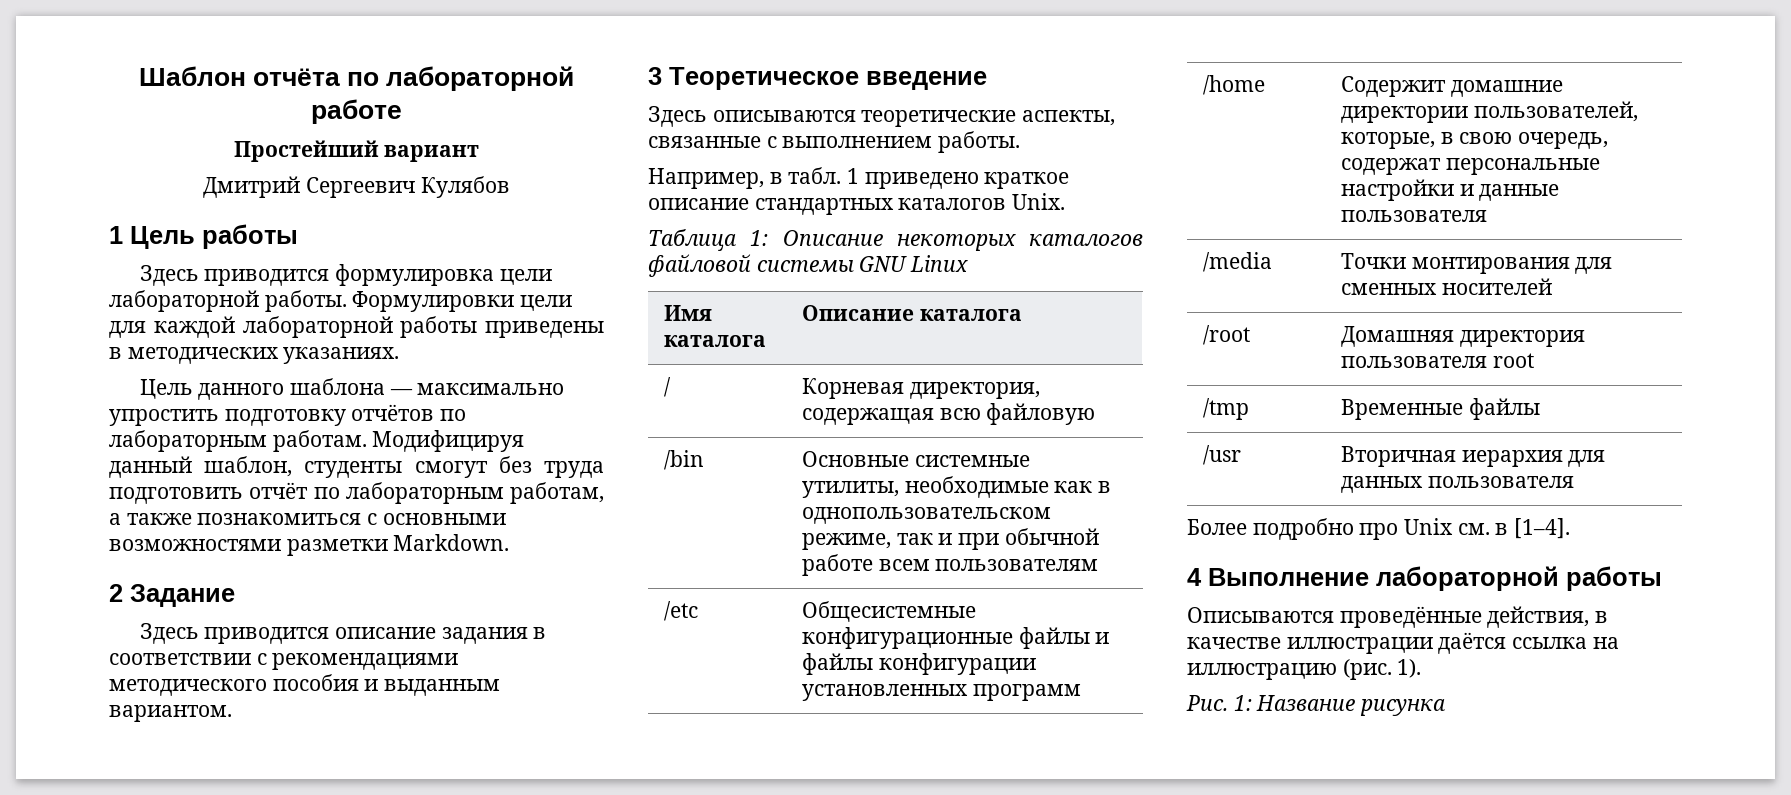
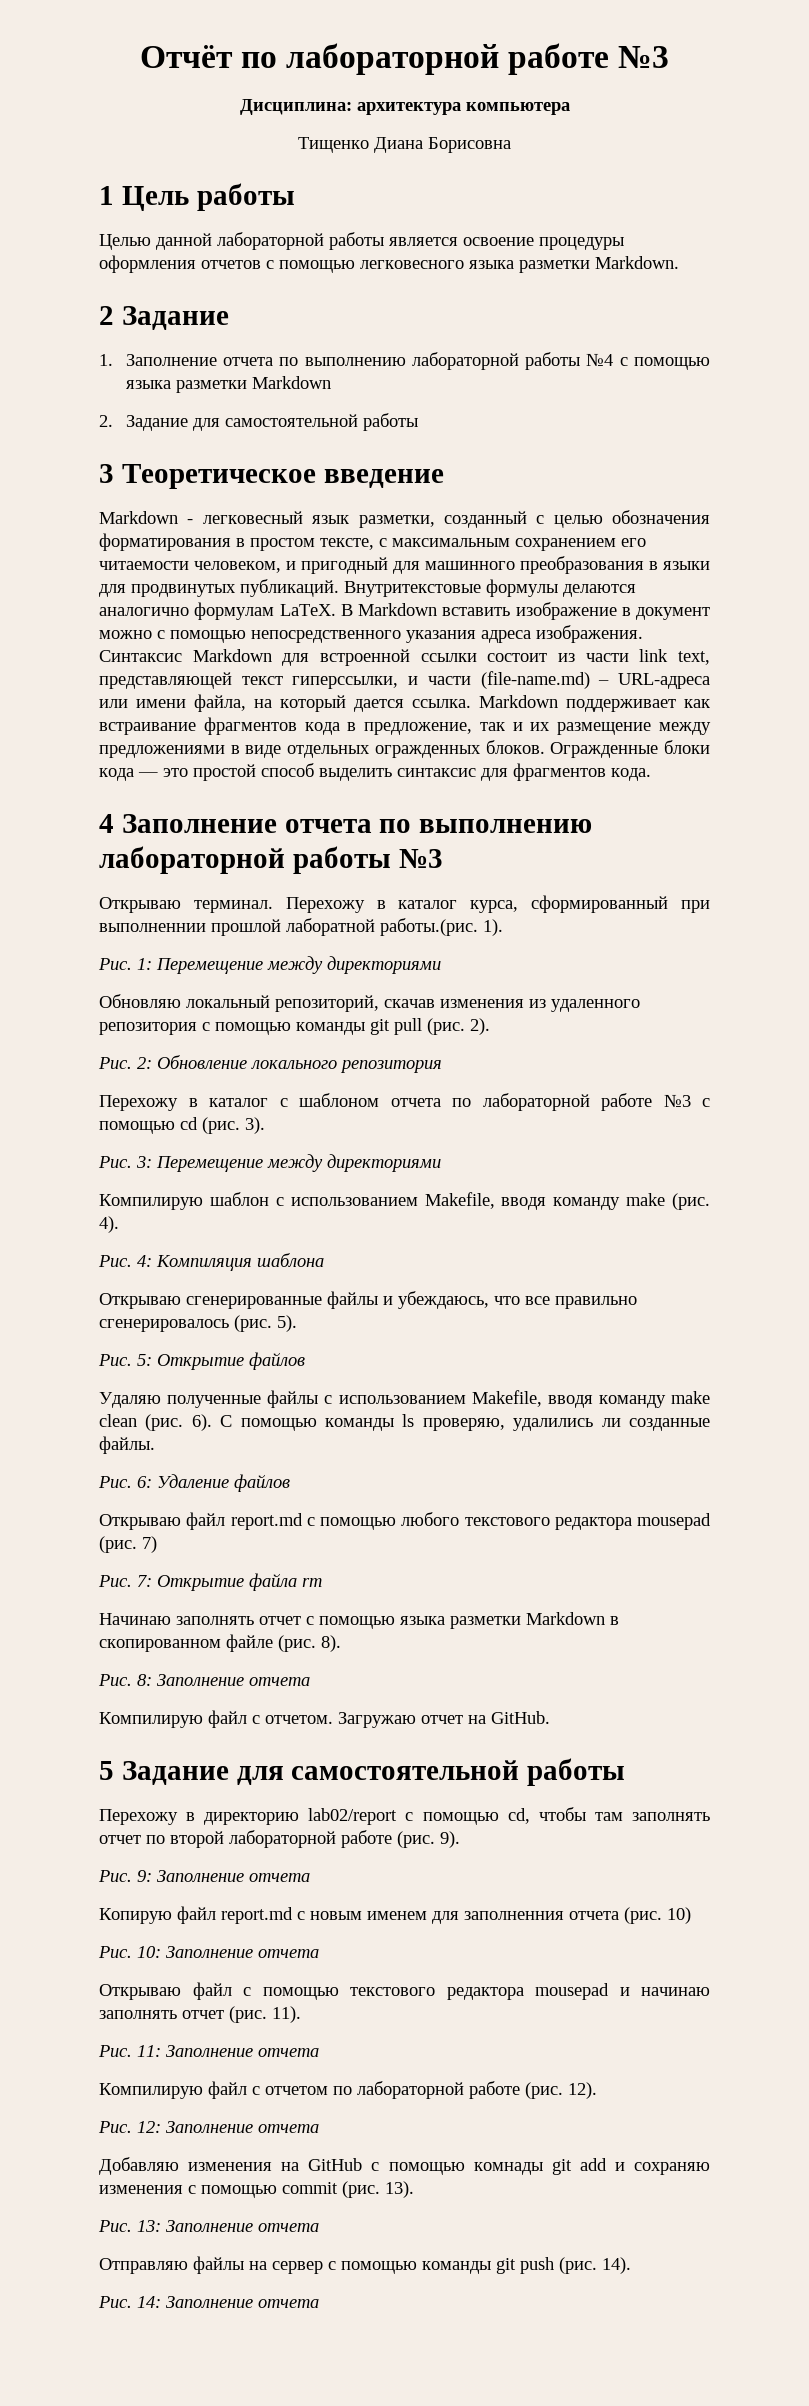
- Шаблон отчёта по лабораторной работе
- Простейший вариант
- Дмитрий Сергеевич Кулябов
+ Отчёт по лабораторной работе №3
+ Дисциплина: архитектура компьютера
+ Тищенко Диана Борисовна
  1 Цель работы
- Здесь приводится формулировка цели лабораторной работы. Формулировки цели для каждой лабораторной работы приведены в методических указаниях.
- Цель данного шаблона — максимально упростить подготовку отчётов по лабораторным работам. Модифицируя данный шаблон, студенты смогут без труда подготовить отчёт по лабораторным работам, а также познакомиться с основными возможностями разметки Markdown.
+ Целью данной лабораторной работы является освоение процедуры оформления отчетов с помощью легковесного языка разметки Markdown.
  2 Задание
- Здесь приводится описание задания в соответствии с рекомендациями методического пособия и выданным вариантом.
+ 1. Заполнение отчета по выполнению лабораторной работы №4 с помощью языка разметки Markdown
+ 2. Задание для самостоятельной работы
  3 Теоретическое введение
- Здесь описываются теоретические аспекты, связанные с выполнением работы.
- Например, в табл. 1 приведено краткое описание стандартных каталогов Unix.
- Таблица 1: Описание некоторых каталогов файловой системы GNU Linux
- Имя каталога | Описание каталога
- / | Корневая директория, содержащая всю файловую
- /bin | Основные системные утилиты, необходимые как в однопользовательском режиме, так и при обычной работе всем пользователям
- /etc | Общесистемные конфигурационные файлы и файлы конфигурации установленных программ
- /home | Содержит домашние директории пользователей, которые, в свою очередь, содержат персональные настройки и данные пользователя
- /media | Точки монтирования для сменных носителей
- /root | Домашняя директория пользователя root
- /tmp | Временные файлы
- /usr | Вторичная иерархия для данных пользователя
- Более подробно про Unix см. в [1–4].
- 4 Выполнение лабораторной работы
- Описываются проведённые действия, в качестве иллюстрации даётся ссылка на иллюстрацию (рис. 1).
- Рис. 1: Название рисунка
+ Markdown - легковесный язык разметки, созданный с целью обозначения форматирования в простом тексте, с максимальным сохранением его читаемости человеком, и пригодный для машинного преобразования в языки для продвинутых публикаций. Внутритекстовые формулы делаются аналогично формулам LaTeX. В Markdown вставить изображение в документ можно с помощью непосредственного указания адреса изображения. Синтаксис Markdown для встроенной ссылки состоит из части link text, представляющей текст гиперссылки, и части (file-name.md) – URL-адреса или имени файла, на который дается ссылка. Markdown поддерживает как встраивание фрагментов кода в предложение, так и их размещение между предложениями в виде отдельных огражденных блоков. Огражденные блоки кода — это простой способ выделить синтаксис для фрагментов кода.
+ 4 Заполнение отчета по выполнению лабораторной работы №3
+ Открываю терминал. Перехожу в каталог курса, сформированный при выполненнии прошлой лаборатной работы.(рис. 1).
+ Рис. 1: Перемещение между директориями
+ Обновляю локальный репозиторий, скачав изменения из удаленного репозитория с помощью команды git pull (рис. 2).
+ Рис. 2: Обновление локального репозитория
+ Перехожу в каталог с шаблоном отчета по лабораторной работе №3 с помощью cd (рис. 3).
+ Рис. 3: Перемещение между директориями
+ Компилирую шаблон с использованием Makefile, вводя команду make (рис. 4).
+ Рис. 4: Компиляция шаблона
+ Открываю сгенерированные файлы и убеждаюсь, что все правильно сгенерировалось (рис. 5).
+ Рис. 5: Открытие файлов
+ Удаляю полученные файлы с использованием Makefile, вводя команду make clean (рис. 6). С помощью команды ls проверяю, удалились ли созданные файлы.
+ Рис. 6: Удаление файлов
+ Открываю файл report.md с помощью любого текстового редактора mousepad (рис. 7)
+ Рис. 7: Открытие файла rm
+ Начинаю заполнять отчет с помощью языка разметки Markdown в скопированном файле (рис. 8).
+ Рис. 8: Заполнение отчета
+ Компилирую файл с отчетом. Загружаю отчет на GitHub.
+ 5 Задание для самостоятельной работы
+ Перехожу в директорию lab02/report с помощью cd, чтобы там заполнять отчет по второй лабораторной работе (рис. 9).
+ Рис. 9: Заполнение отчета
+ Копирую файл report.md с новым именем для заполненния отчета (рис. 10)
+ Рис. 10: Заполнение отчета
+ Открываю файл с помощью текстового редактора mousepad и начинаю заполнять отчет (рис. 11).
+ Рис. 11: Заполнение отчета
+ Компилирую файл с отчетом по лабораторной работе (рис. 12).
+ Рис. 12: Заполнение отчета
+ Добавляю изменения на GitHub с помощью комнады git add и сохраняю изменения с помощью commit (рис. 13).
+ Рис. 13: Заполнение отчета
+ Отправляю файлы на сервер с помощью команды git push (рис. 14).
+ Рис. 14: Заполнение отчета

